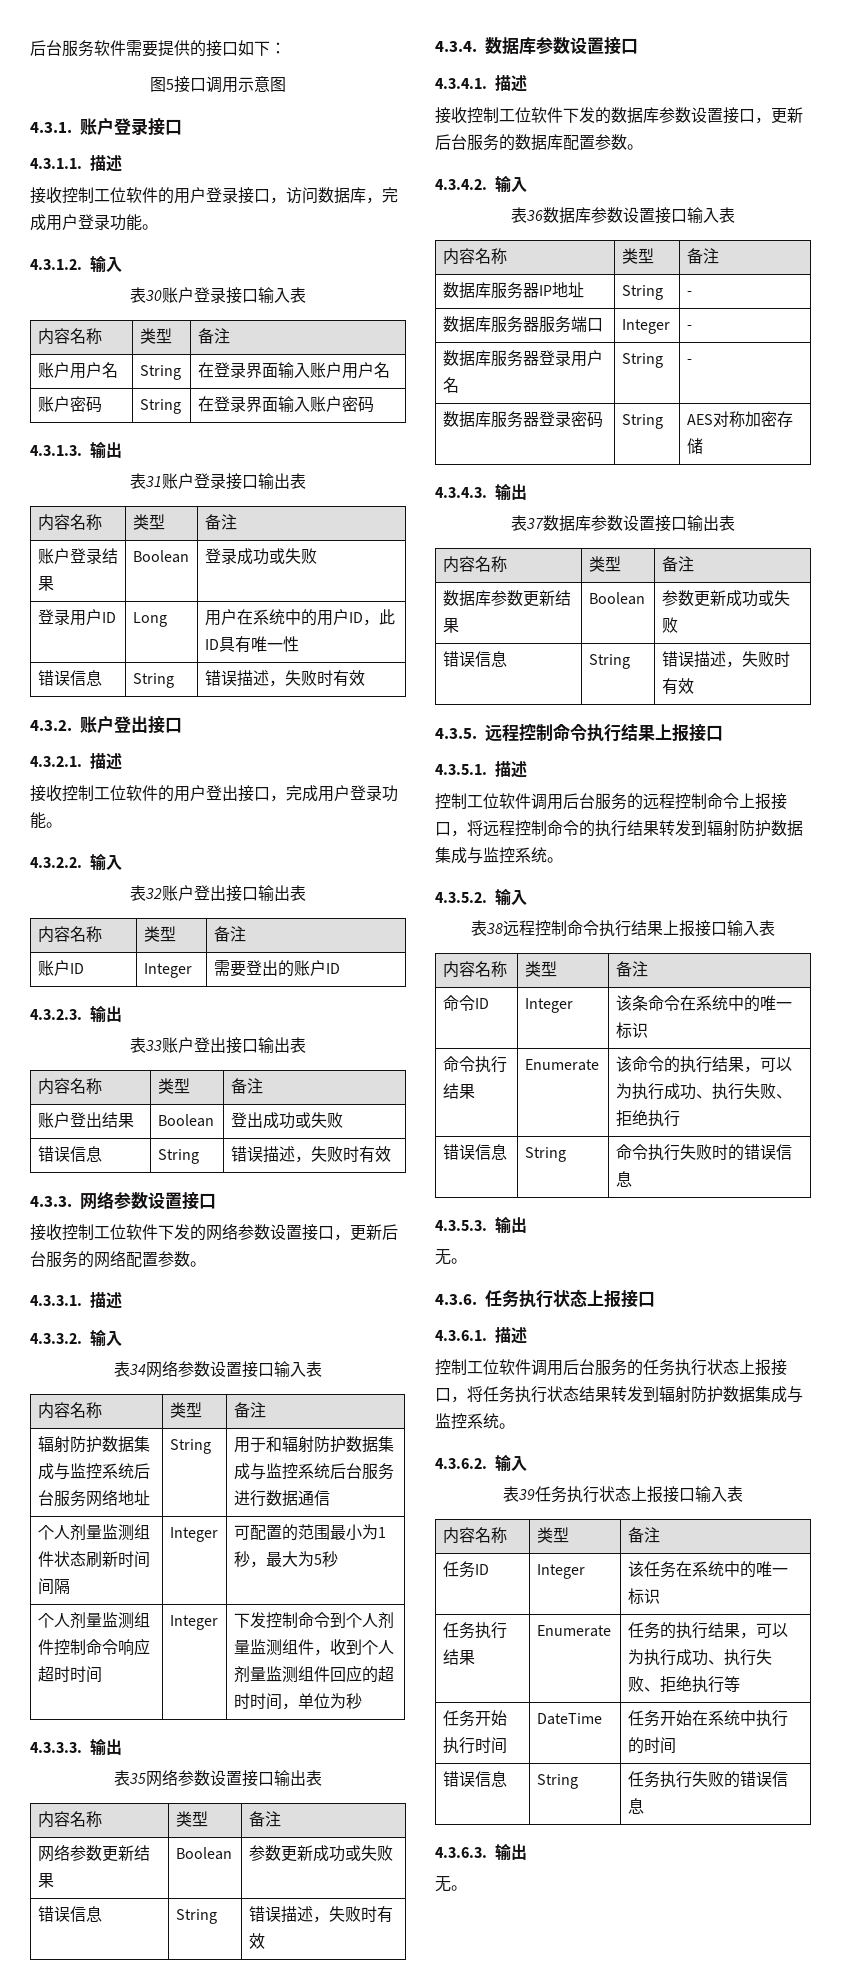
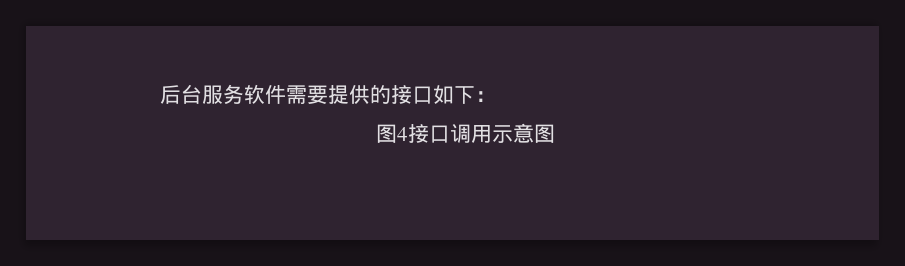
- 图5接口调用示意图
+ 图4接口调用示意图
- 4.3.1.账户登录接口
- 4.3.1.1.描述
- 接收控制工位软件的用户登录接口，访问数据库，完成用户登录功能。
- 4.3.1.2.输入
- 表30账户登录接口输入表
- 内容名称 | 类型 | 备注
- 账户用户名 | String | 在登录界面输入账户用户名
- 账户密码 | String | 在登录界面输入账户密码
- 4.3.1.3.输出
- 表31账户登录接口输出表
- 内容名称 | 类型 | 备注
- 账户登录结果 | Boolean | 登录成功或失败
- 登录用户ID | Long | 用户在系统中的用户ID，此ID具有唯一性
- 错误信息 | String | 错误描述，失败时有效
- 4.3.2.账户登出接口
- 4.3.2.1.描述
- 接收控制工位软件的用户登出接口，完成用户登录功能。
- 4.3.2.2.输入
- 表32账户登出接口输出表
- 内容名称 | 类型 | 备注
- 账户ID | Integer | 需要登出的账户ID
- 4.3.2.3.输出
- 表33账户登出接口输出表
- 内容名称 | 类型 | 备注
- 账户登出结果 | Boolean | 登出成功或失败
- 错误信息 | String | 错误描述，失败时有效
- 4.3.3.网络参数设置接口
- 接收控制工位软件下发的网络参数设置接口，更新后台服务的网络配置参数。
- 4.3.3.1.描述
- 4.3.3.2.输入
- 表34网络参数设置接口输入表
- 内容名称 | 类型 | 备注
- 辐射防护数据集成与监控系统后台服务网络地址 | String | 用于和辐射防护数据集成与监控系统后台服务进行数据通信
- 个人剂量监测组件状态刷新时间间隔 | Integer | 可配置的范围最小为1秒，最大为5秒
- 个人剂量监测组件控制命令响应超时时间 | Integer | 下发控制命令到个人剂量监测组件，收到个人剂量监测组件回应的超时时间，单位为秒
- 4.3.3.3.输出
- 表35网络参数设置接口输出表
- 内容名称 | 类型 | 备注
- 网络参数更新结果 | Boolean | 参数更新成功或失败
- 错误信息 | String | 错误描述，失败时有效
- 4.3.4.数据库参数设置接口
- 4.3.4.1.描述
- 接收控制工位软件下发的数据库参数设置接口，更新后台服务的数据库配置参数。
- 4.3.4.2.输入
- 表36数据库参数设置接口输入表
- 内容名称 | 类型 | 备注
- 数据库服务器IP地址 | String | -
- 数据库服务器服务端口 | Integer | -
- 数据库服务器登录用户名 | String | -
- 数据库服务器登录密码 | String | AES对称加密存储
- 4.3.4.3.输出
- 表37数据库参数设置接口输出表
- 内容名称 | 类型 | 备注
- 数据库参数更新结果 | Boolean | 参数更新成功或失败
- 错误信息 | String | 错误描述，失败时有效
- 4.3.5.远程控制命令执行结果上报接口
- 4.3.5.1.描述
- 控制工位软件调用后台服务的远程控制命令上报接口，将远程控制命令的执行结果转发到辐射防护数据集成与监控系统。
- 4.3.5.2.输入
- 表38远程控制命令执行结果上报接口输入表
- 内容名称 | 类型 | 备注
- 命令ID | Integer | 该条命令在系统中的唯一标识
- 命令执行结果 | Enumerate | 该命令的执行结果，可以为执行成功、执行失败、拒绝执行
- 错误信息 | String | 命令执行失败时的错误信息
- 4.3.5.3.输出
- 无。
- 4.3.6.任务执行状态上报接口
- 4.3.6.1.描述
- 控制工位软件调用后台服务的任务执行状态上报接口，将任务执行状态结果转发到辐射防护数据集成与监控系统。
- 4.3.6.2.输入
- 表39任务执行状态上报接口输入表
- 内容名称 | 类型 | 备注
- 任务ID | Integer | 该任务在系统中的唯一标识
- 任务执行结果 | Enumerate | 任务的执行结果，可以为执行成功、执行失败、拒绝执行等
- 任务开始执行时间 | DateTime | 任务开始在系统中执行的时间
- 错误信息 | String | 任务执行失败的错误信息
- 4.3.6.3.输出
- 无。

